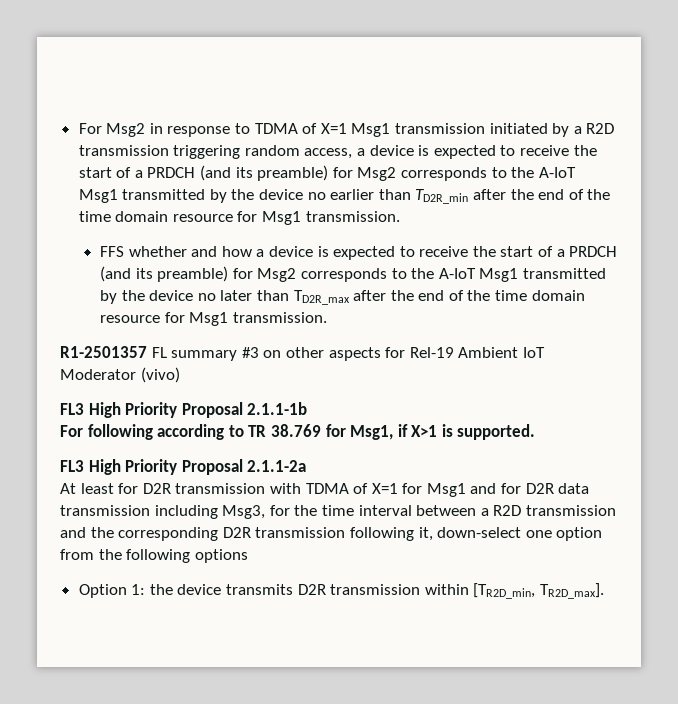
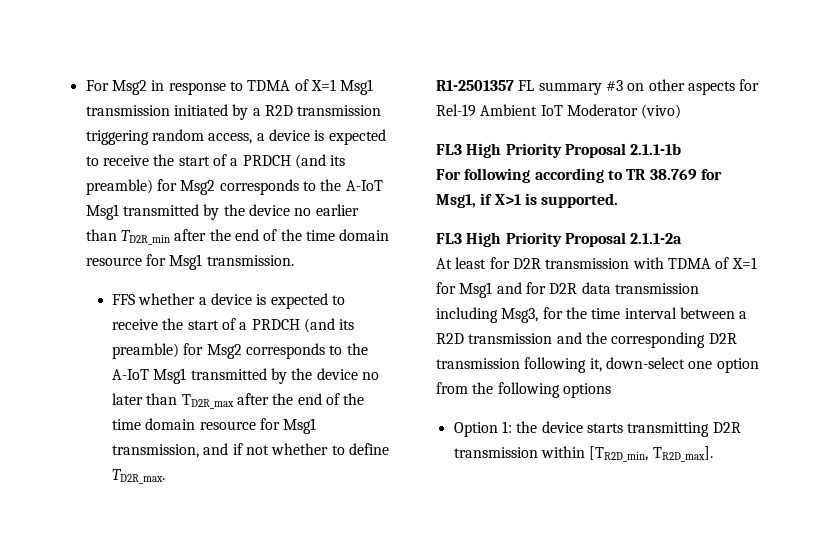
- FFS whether and how a device is expected to receive the start of a PRDCH (and its preamble) for Msg2 corresponds to the A-IoT Msg1 transmitted by the device no later than TD2R_max after the end of the time domain resource for Msg1 transmission.
+ FFS whether a device is expected to receive the start of a PRDCH (and its preamble) for Msg2 corresponds to the A-IoT Msg1 transmitted by the device no later than TD2R_max after the end of the time domain resource for Msg1 transmission, and if not whether to define TD2R_max.
- Option 1: the device transmits D2R transmission within [TR2D_min, TR2D_max].
+ Option 1: the device starts transmitting D2R transmission within [TR2D_min, TR2D_max].

